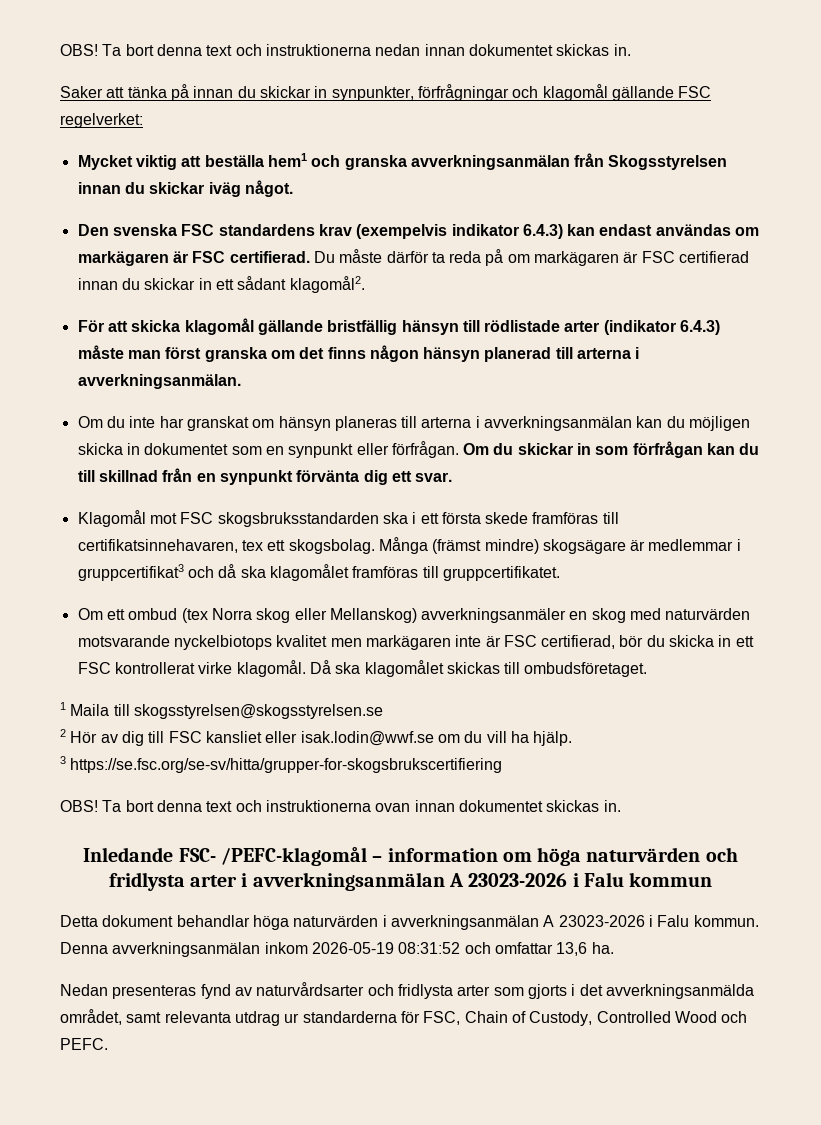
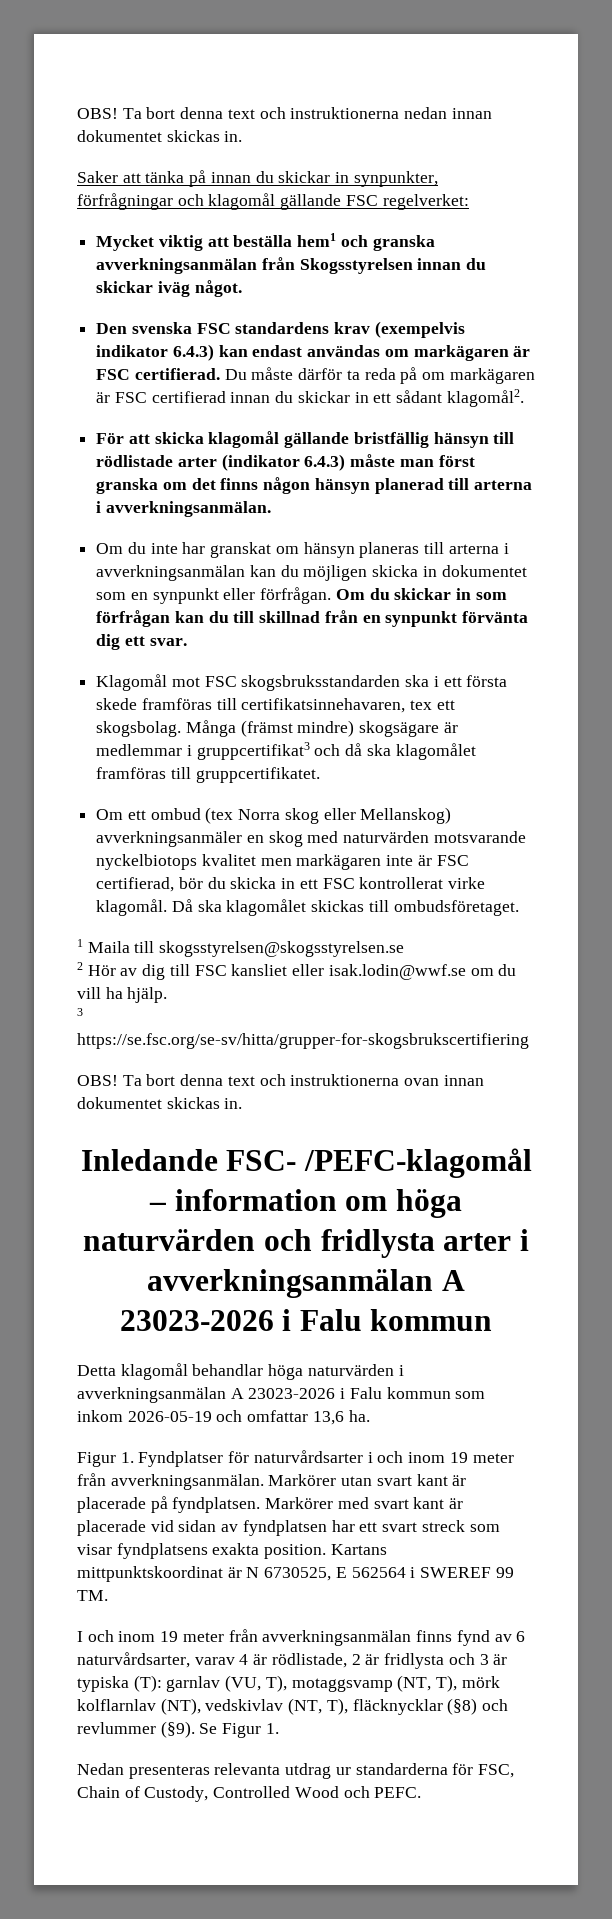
- Detta dokument behandlar höga naturvärden i avverkningsanmälan A 23023-2026 i Falu kommun. Denna avverkningsanmälan inkom 2026-05-19 08:31:52 och omfattar 13,6 ha.
+ Detta klagomål behandlar höga naturvärden i avverkningsanmälan A 23023-2026 i Falu kommun som inkom 2026-05-19 och omfattar 13,6 ha.
- Nedan presenteras fynd av naturvårdsarter och fridlysta arter som gjorts i det avverkningsanmälda området, samt relevanta utdrag ur standarderna för FSC, Chain of Custody, Controlled Wood och PEFC.
+ Figur 1. Fyndplatser för naturvårdsarter i och inom 19 meter från avverkningsanmälan. Markörer utan svart kant är placerade på fyndplatsen. Markörer med svart kant är placerade vid sidan av fyndplatsen har ett svart streck som visar fyndplatsens exakta position. Kartans mittpunktskoordinat är N 6730525, E 562564 i SWEREF 99 TM.
+ I och inom 19 meter från avverkningsanmälan finns fynd av 6 naturvårdsarter, varav 4 är rödlistade, 2 är fridlysta och 3 är typiska (T): garnlav (VU, T), motaggsvamp (NT, T), mörk kolflarnlav (NT), vedskivlav (NT, T), fläcknycklar (§8) och revlummer (§9). Se Figur 1.
+ Nedan presenteras relevanta utdrag ur standarderna för FSC, Chain of Custody, Controlled Wood och PEFC.

